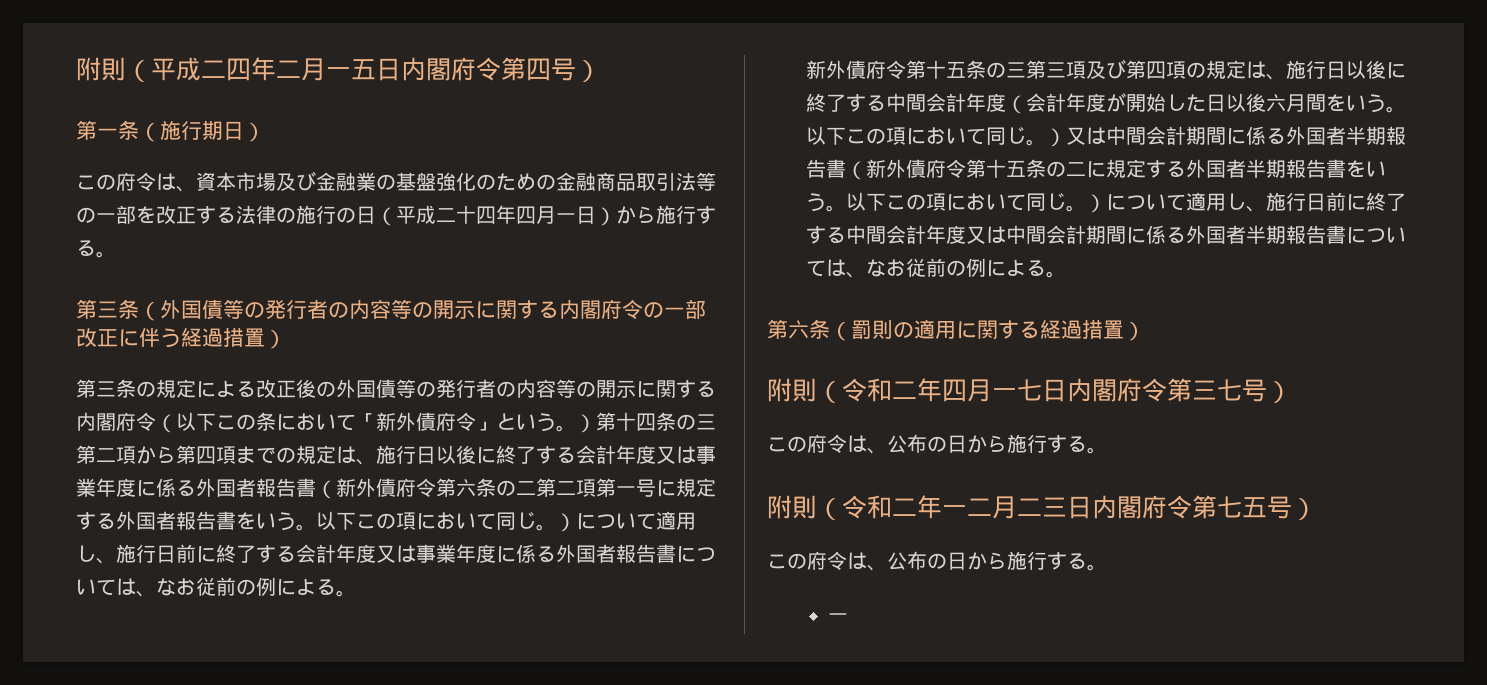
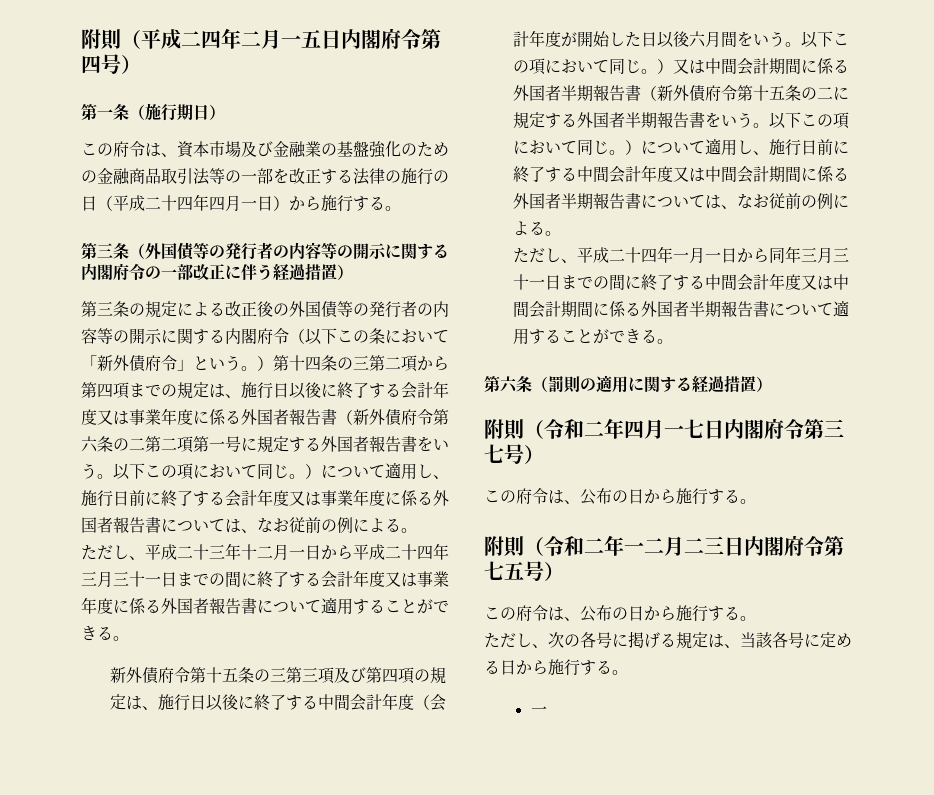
+ ただし、平成二十三年十二月一日から平成二十四年三月三十一日までの間に終了する会計年度又は事業年度に係る外国者報告書について適用することができる。
+ ただし、平成二十四年一月一日から同年三月三十一日までの間に終了する中間会計年度又は中間会計期間に係る外国者半期報告書について適用することができる。
+ ただし、次の各号に掲げる規定は、当該各号に定める日から施行する。

